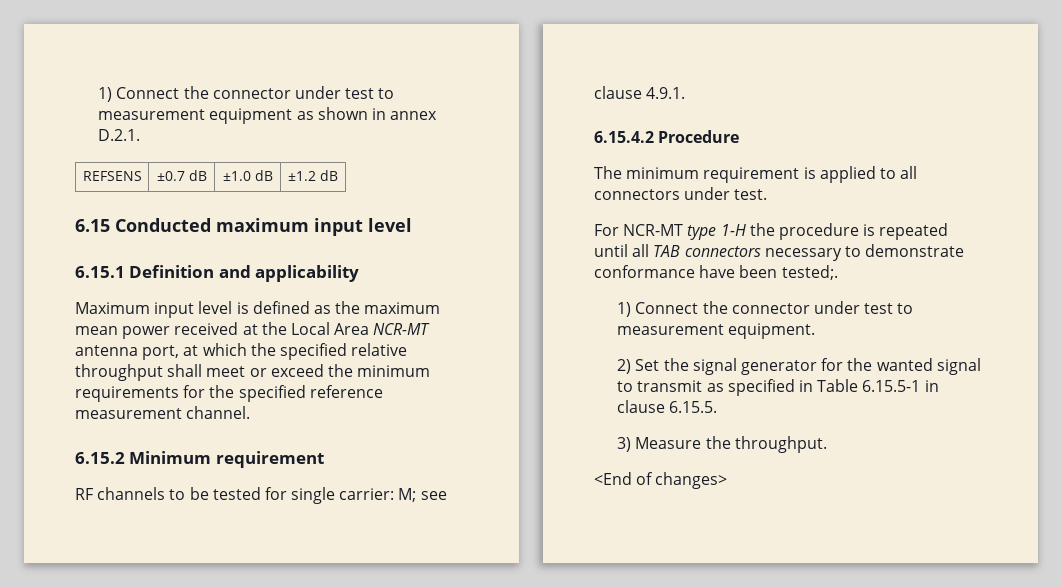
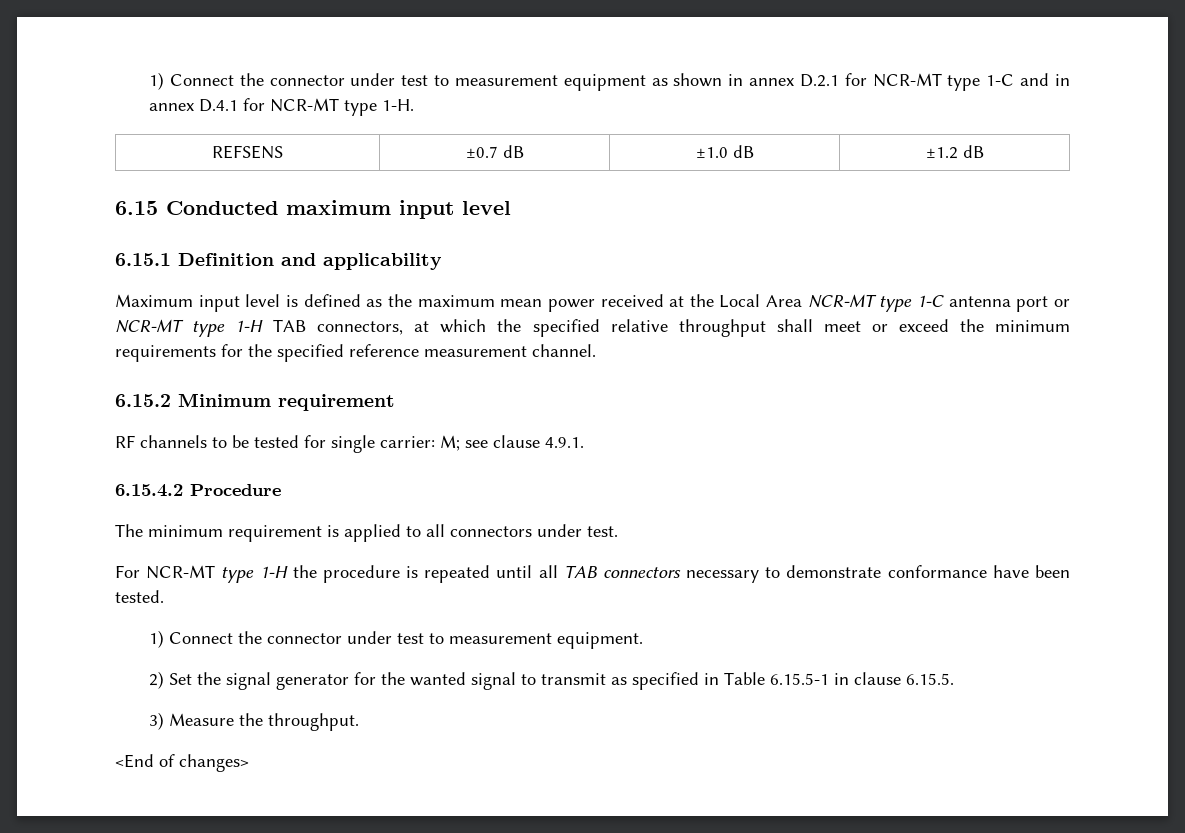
- 1) Connect the connector under test to measurement equipment as shown in annex D.2.1.
+ 1) Connect the connector under test to measurement equipment as shown in annex D.2.1 for NCR-MT type 1-C and in annex D.4.1 for NCR-MT type 1-H.
- Maximum input level is defined as the maximum mean power received at the Local Area NCR-MT antenna port, at which the specified relative throughput shall meet or exceed the minimum requirements for the specified reference measurement channel.
+ Maximum input level is defined as the maximum mean power received at the Local Area NCR-MT type 1-C antenna port or NCR-MT type 1-H TAB connectors, at which the specified relative throughput shall meet or exceed the minimum requirements for the specified reference measurement channel.
- For NCR-MT type 1-H the procedure is repeated until all TAB connectors necessary to demonstrate conformance have been tested;.
+ For NCR-MT type 1-H the procedure is repeated until all TAB connectors necessary to demonstrate conformance have been tested.

